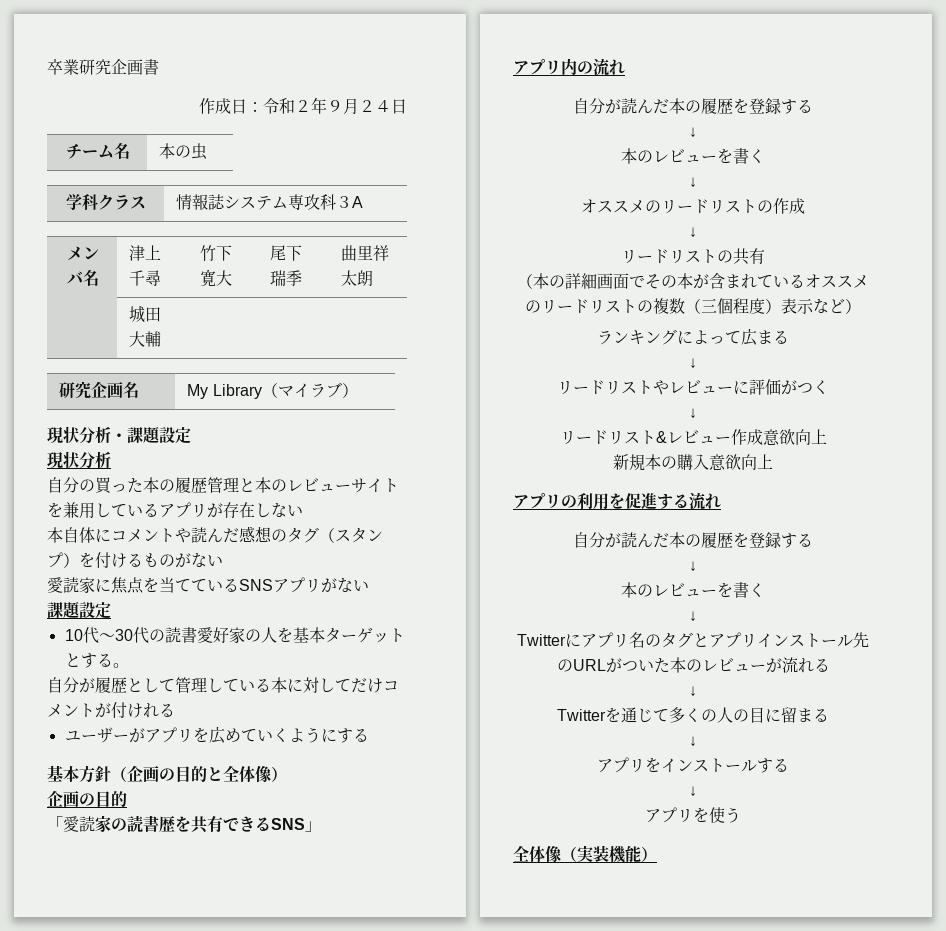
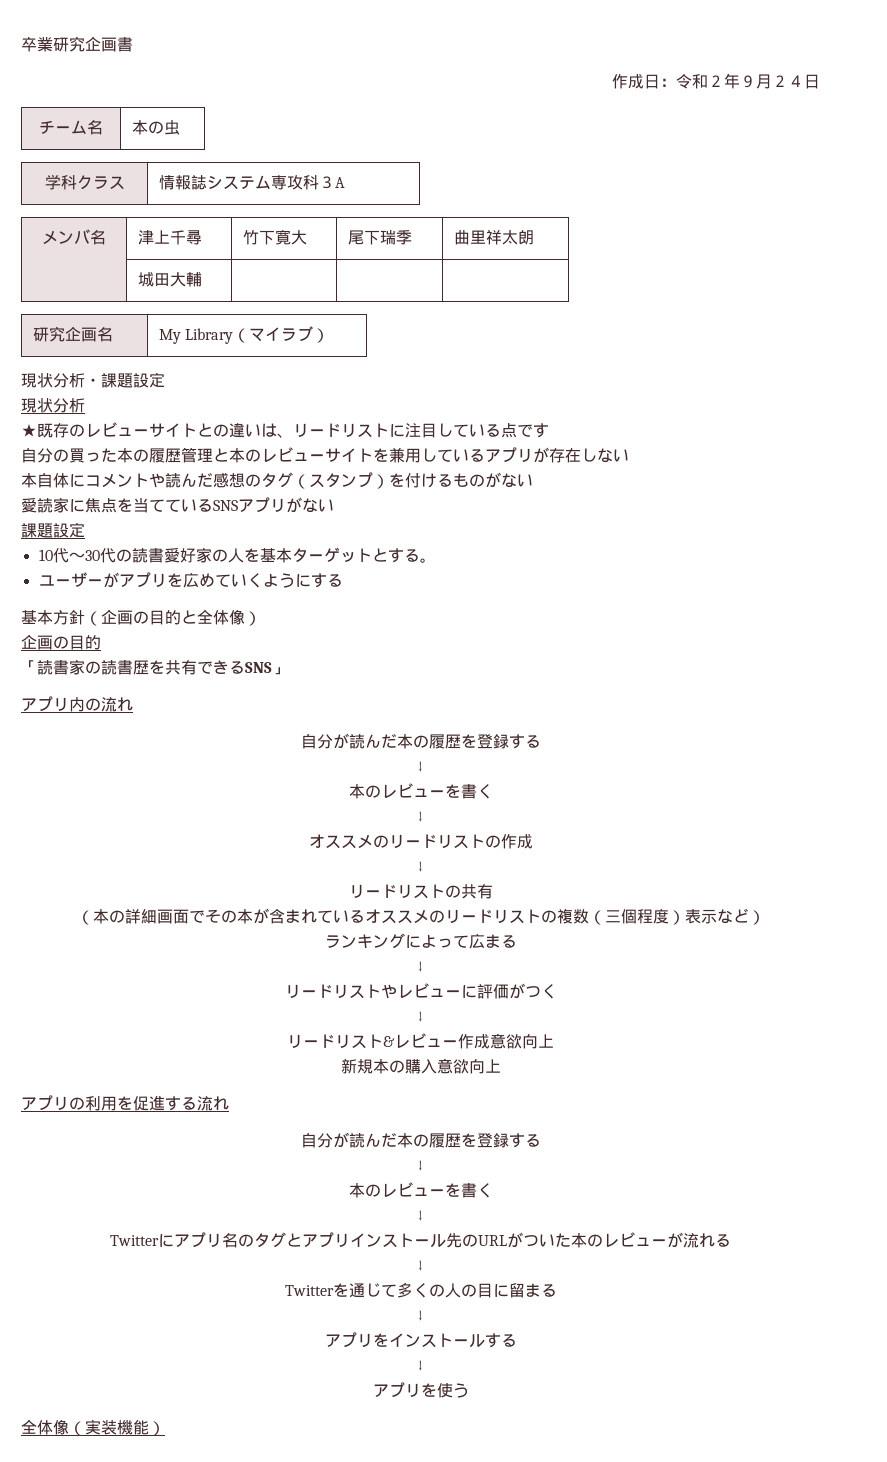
+ ★既存のレビューサイトとの違いは、リードリストに注目している点です
- 自分が履歴として管理している本に対してだけコメントが付けれる
- 「愛読家の読書歴を共有できるSNS」
+ 「読書家の読書歴を共有できるSNS」

